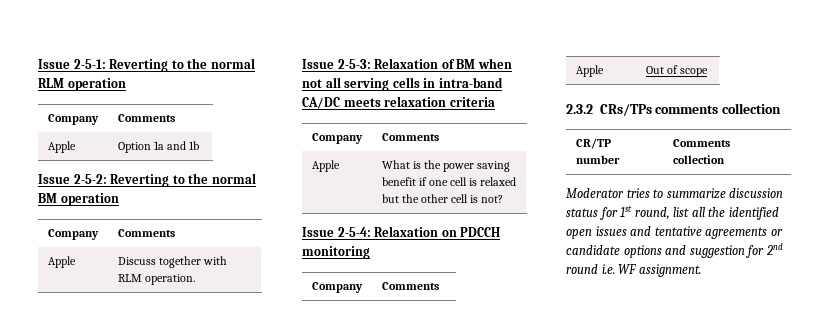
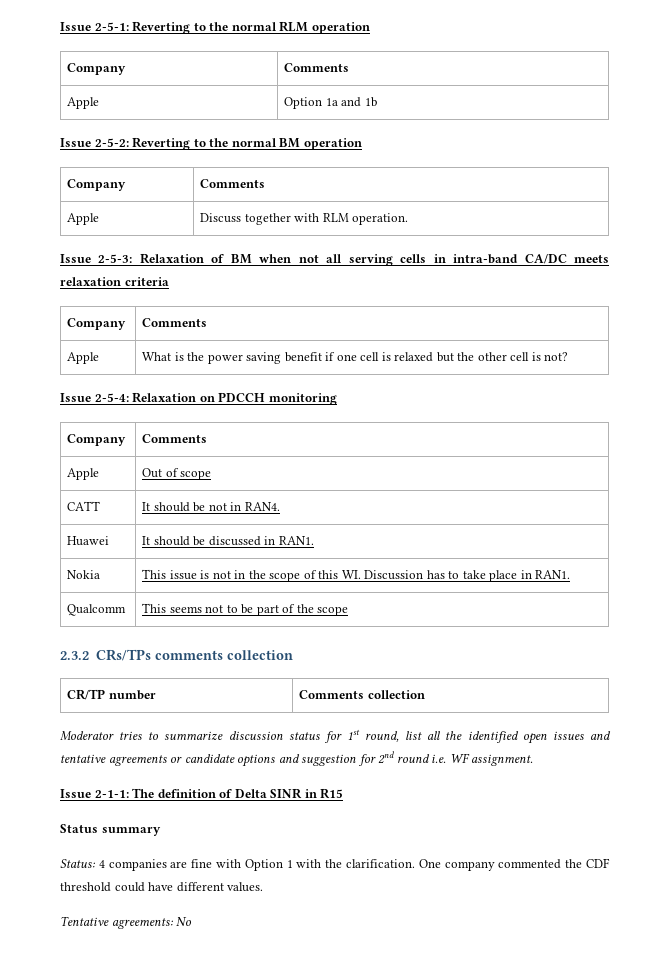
+ CATT | It should be not in RAN4.
+ Huawei | It should be discussed in RAN1.
+ Nokia | This issue is not in the scope of this WI. Discussion has to take place in RAN1.
+ Qualcomm | This seems not to be part of the scope
+ Issue 2-1-1: The definition of Delta SINR in R15
+ Status summary
+ Status: 4 companies are fine with Option 1 with the clarification. One company commented the CDF threshold could have different values.
+ Tentative agreements: No

